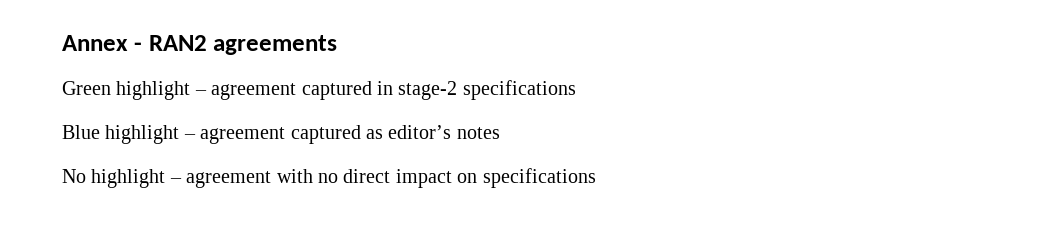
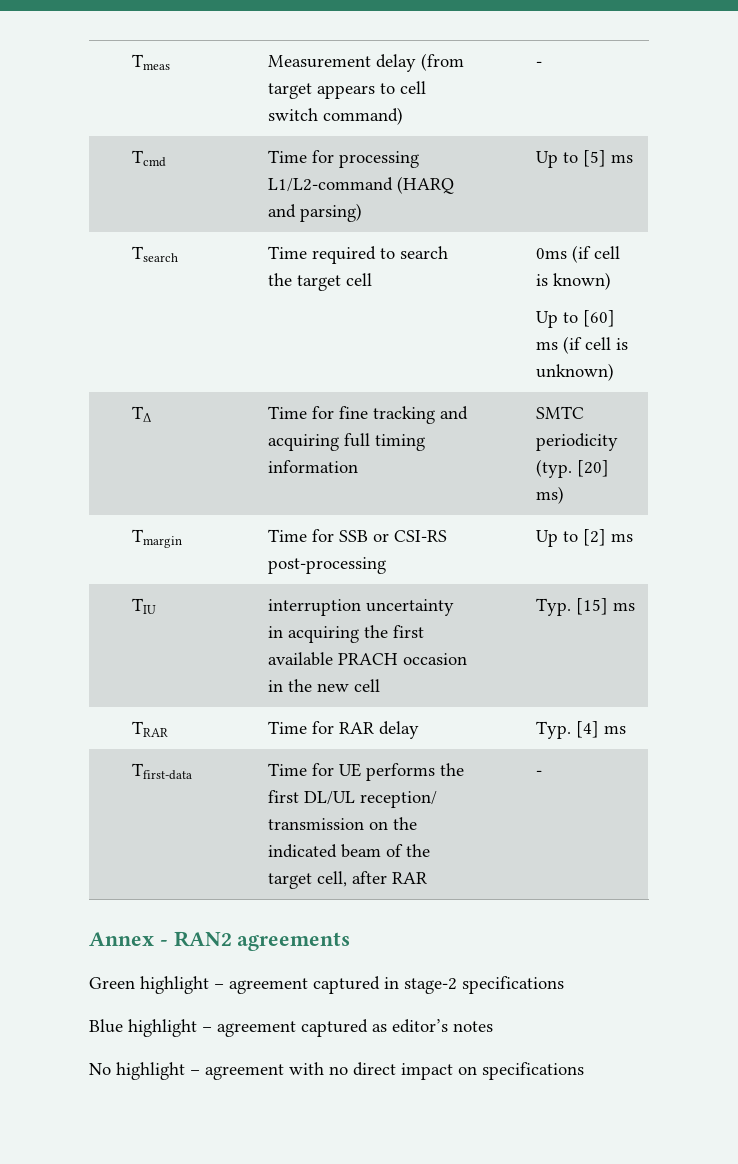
+ Tmeas | Measurement delay (from target appears to cell switch command) | -
+ Tcmd | Time for processing L1/L2-command (HARQ and parsing) | Up to [5] ms
+ Tsearch | Time required to search the target cell | 0ms (if cell is known)
+ Up to [60] ms (if cell is unknown)
+ TΔ | Time for fine tracking and acquiring full timing information | SMTC periodicity (typ. [20] ms)
+ Tmargin | Time for SSB or CSI-RS post-processing | Up to [2] ms
+ TIU | interruption uncertainty in acquiring the first available PRACH occasion in the new cell | Typ. [15] ms
+ TRAR | Time for RAR delay | Typ. [4] ms
+ Tfirst-data | Time for UE performs the first DL/UL reception/ transmission on the indicated beam of the target cell, after RAR | -

